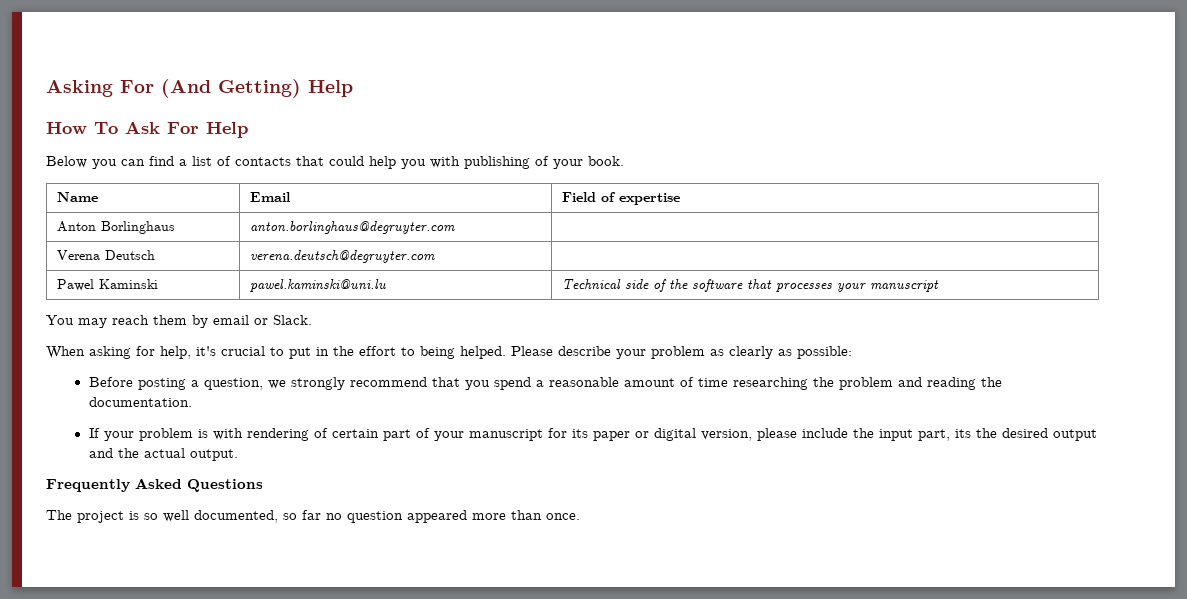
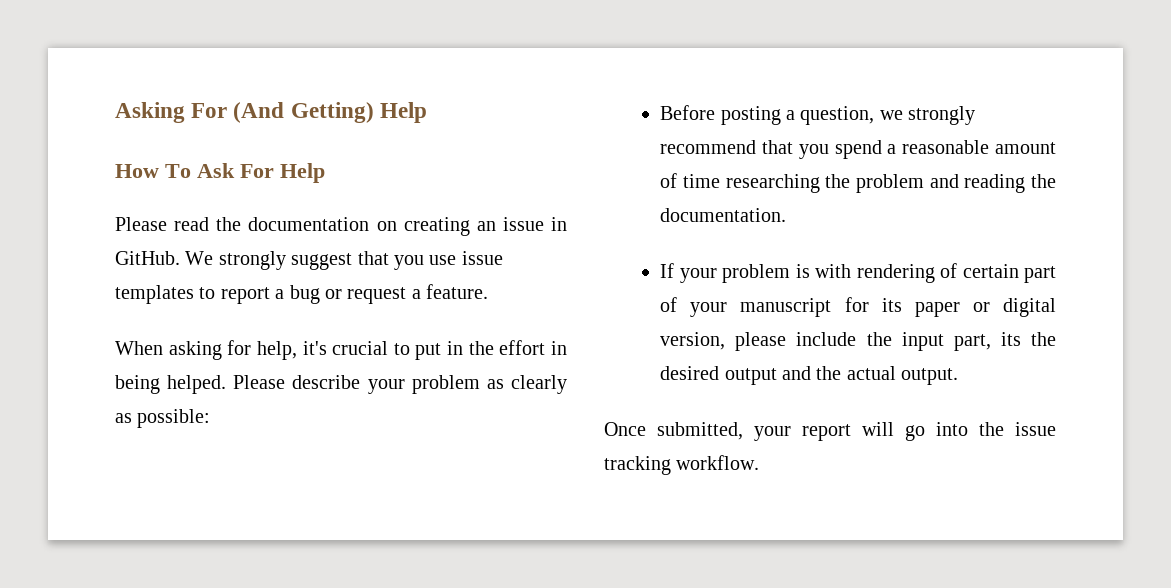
- Below you can find a list of contacts that could help you with publishing of your book.
- Name | Email | Field of expertise
- Anton Borlinghaus | anton.borlinghaus@degruyter.com |
- Verena Deutsch | verena.deutsch@degruyter.com |
- Pawel Kaminski | pawel.kaminski@uni.lu | Technical side of the software that processes your manuscript
- You may reach them by email or Slack.
+ Please read the documentation on creating an issue in GitHub. We strongly suggest that you use issue templates to report a bug or request a feature.
- When asking for help, it's crucial to put in the effort to being helped.
+ When asking for help, it's crucial to put in the effort in being helped.
- Frequently Asked Questions
- The project is so well documented, so far no question appeared more than once.
+ Once submitted, your report will go into the issue tracking workflow.

